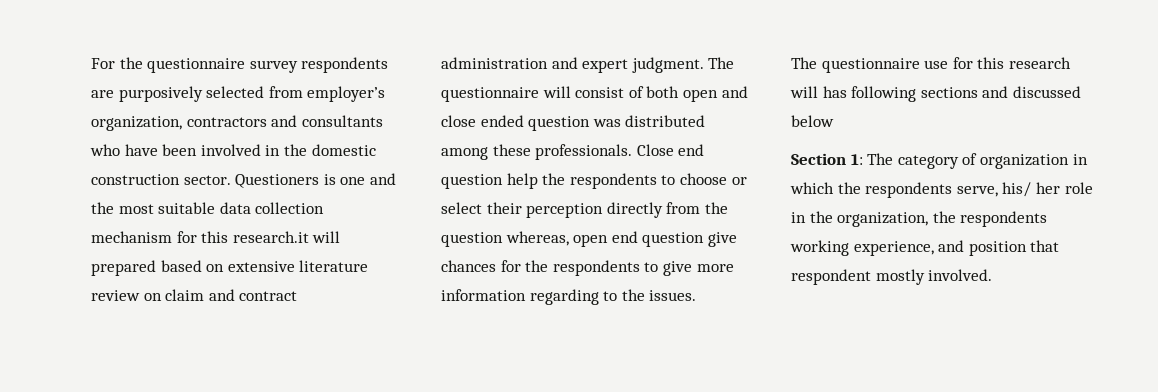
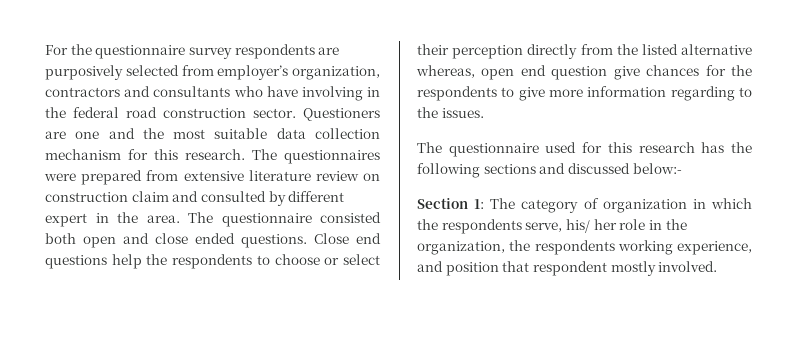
- For the questionnaire survey respondents are purposively selected from employer’s organization, contractors and consultants who have been involved in the domestic construction sector.
+ For the questionnaire survey respondents are purposively selected from employer’s organization, contractors and consultants who have involving in the federal road construction sector.
- Questioners is one and the most suitable data collection mechanism for this research.it will prepared based on extensive literature review on claim and contract administration and expert judgment. The questionnaire will consist of both open and close ended question was distributed among these professionals.
+ Questioners are one and the most suitable data collection mechanism for this research. The questionnaires were prepared from extensive literature review on construction claim and consulted by different expert in the area. The questionnaire consisted both open and close ended questions.
- Close end question help the respondents to choose or select their perception directly from the question whereas, open end question give chances for the respondents to give more information regarding to the issues.
+ Close end questions help the respondents to choose or select their perception directly from the listed alternative whereas, open end question give chances for the respondents to give more information regarding to the issues.
- The questionnaire use for this research will has following sections and discussed below
+ The questionnaire used for this research has the following sections and discussed below:-

